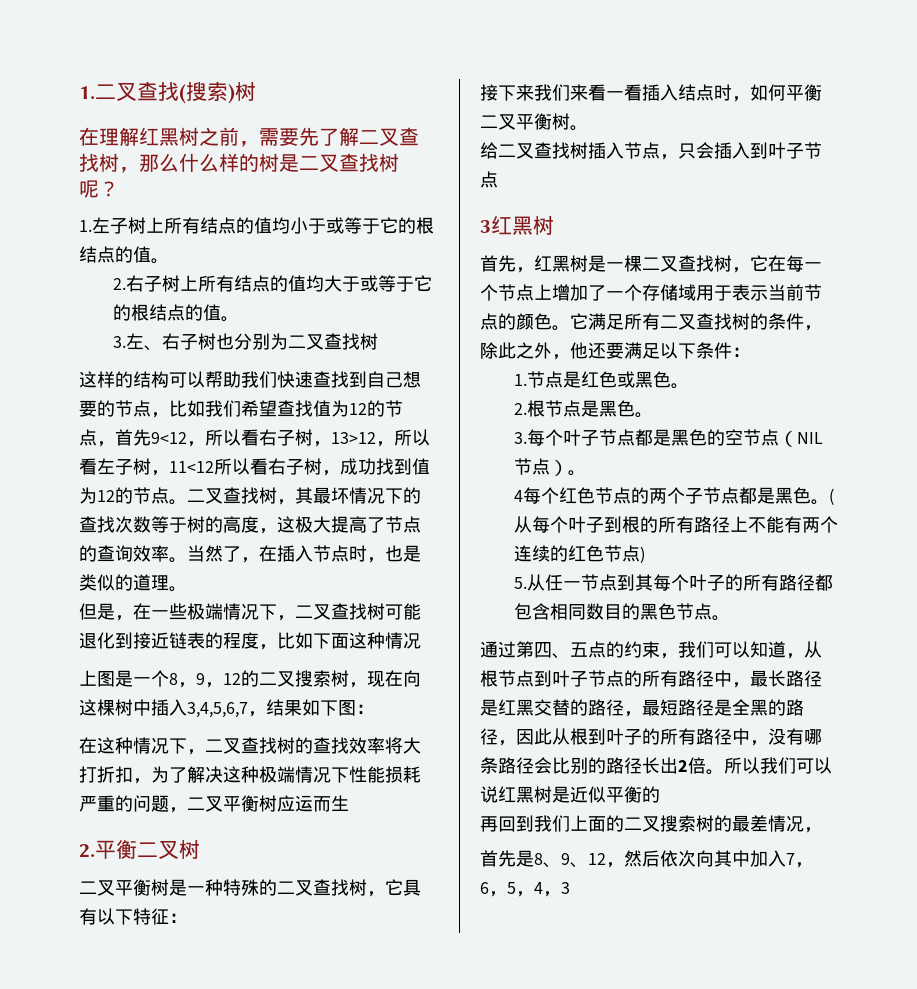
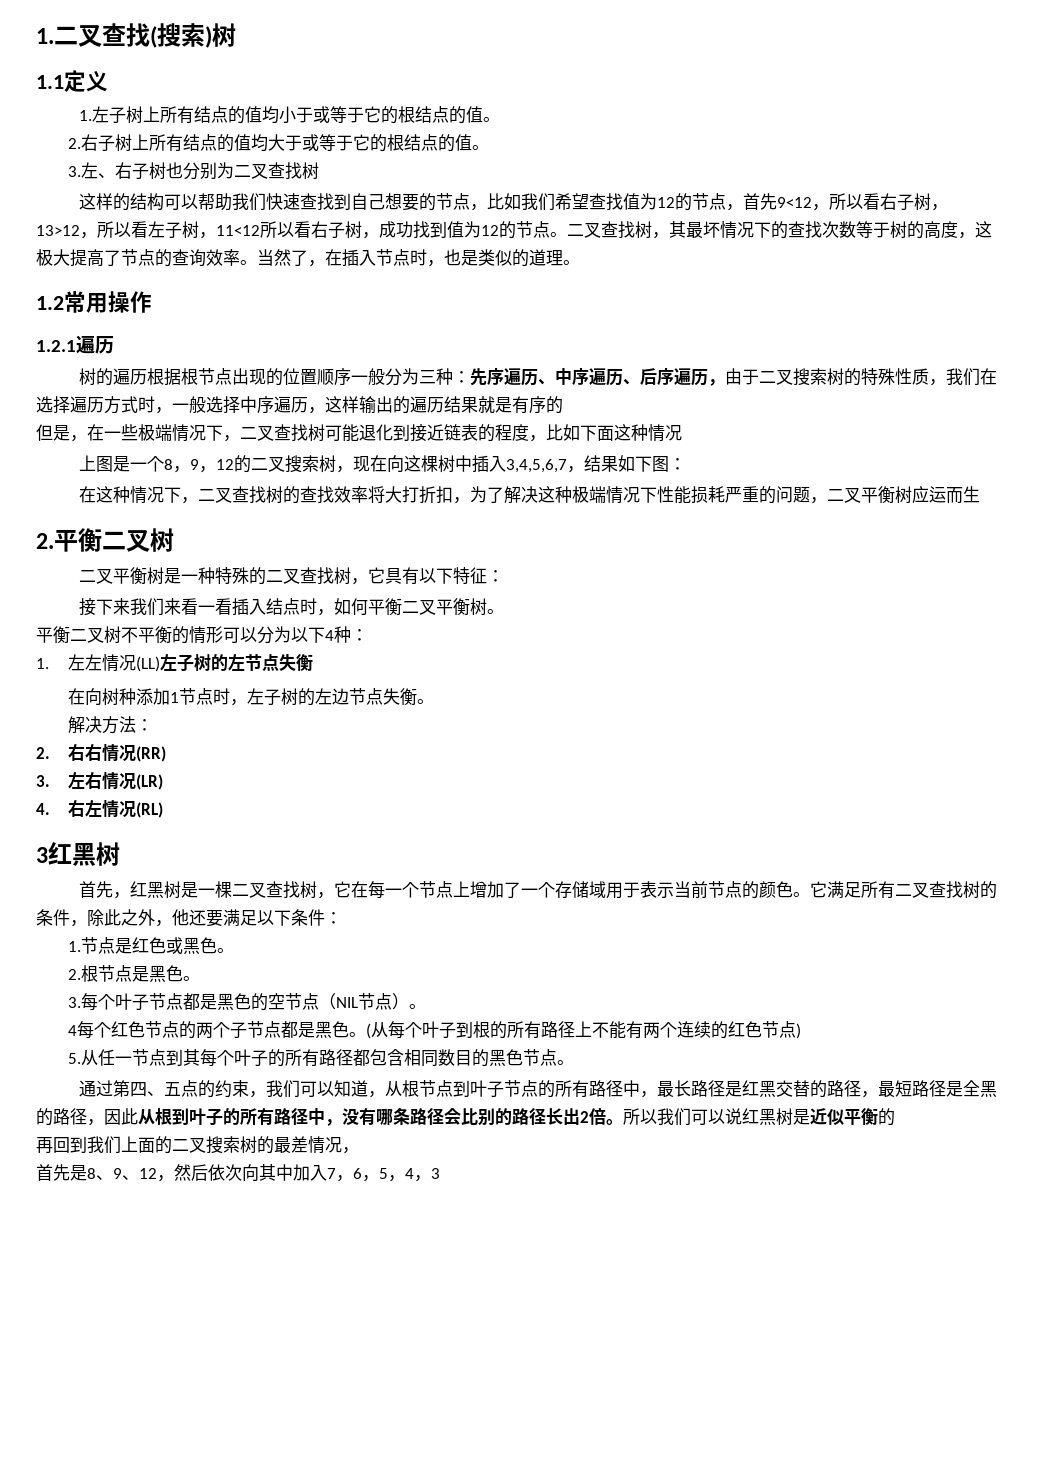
- 在理解红黑树之前，需要先了解二叉查找树，那么什么样的树是二叉查找树呢？
+ 1.1定义
+ 1.2常用操作
+ 1.2.1遍历
+ 树的遍历根据根节点出现的位置顺序一般分为三种：先序遍历、中序遍历、后序遍历，由于二叉搜索树的特殊性质，我们在选择遍历方式时，一般选择中序遍历，这样输出的遍历结果就是有序的
- 给二叉查找树插入节点，只会插入到叶子节点
+ 平衡二叉树不平衡的情形可以分为以下4种：
+ 1.左左情况(LL)左子树的左节点失衡
+ 在向树种添加1节点时，左子树的左边节点失衡。
+ 解决方法：
+ 2.右右情况(RR)
+ 3.左右情况(LR)
+ 4.右左情况(RL)

